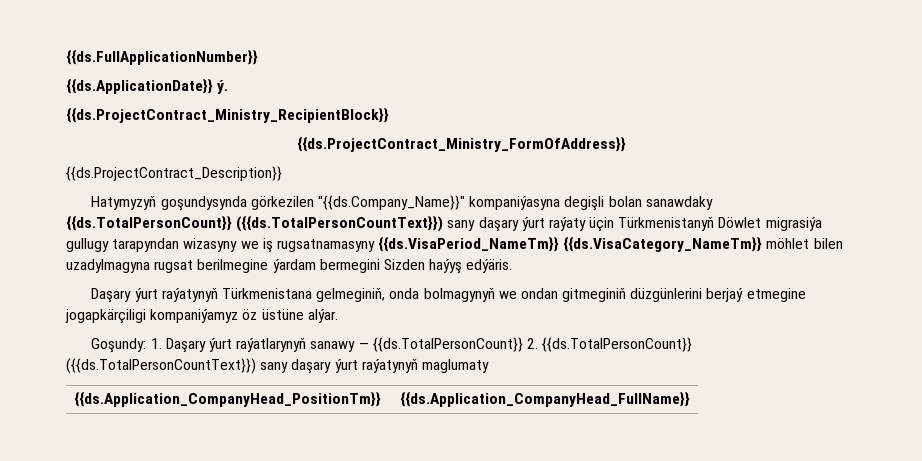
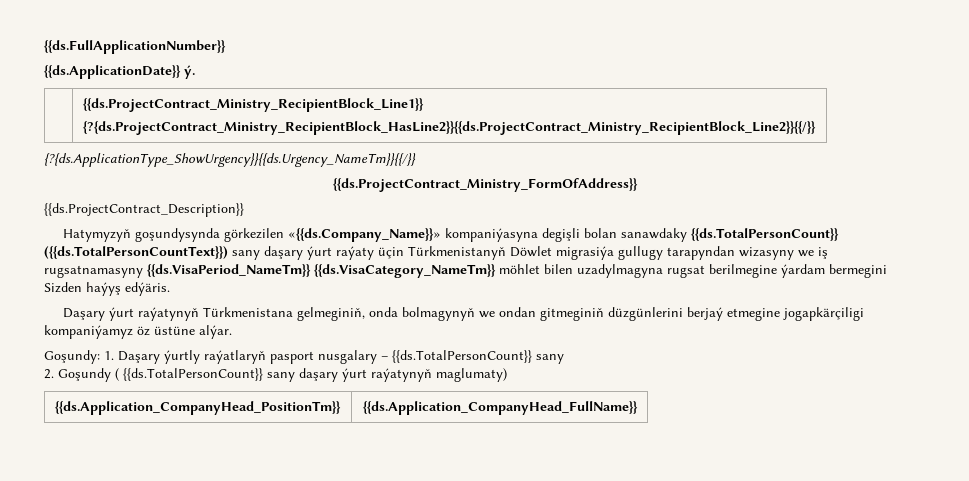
- {{ds.ProjectContract_Ministry_RecipientBlock}}
+ | {{ds.ProjectContract_Ministry_RecipientBlock_Line1}}
+ {?{ds.ProjectContract_Ministry_RecipientBlock_HasLine2}}{{ds.ProjectContract_Ministry_RecipientBlock_Line2}}{{/}}
+ {?{ds.ApplicationType_ShowUrgency}}{{ds.Urgency_NameTm}}{{/}}
- Hatymyzyň goşundysynda görkezilen "{{ds.Company_Name}}" kompaniýasyna degişli bolan sanawdaky {{ds.TotalPersonCount}} ({{ds.TotalPersonCountText}}) sany daşary ýurt raýaty üçin Türkmenistanyň Döwlet migrasiýa gullugy tarapyndan wizasyny we iş rugsatnamasyny {{ds.VisaPeriod_NameTm}} {{ds.VisaCategory_NameTm}} möhlet bilen uzadylmagyna rugsat berilmegine ýardam bermegini Sizden haýyş edýäris.
+ Hatymyzyň goşundysynda görkezilen «{{ds.Company_Name}}» kompaniýasyna degişli bolan sanawdaky {{ds.TotalPersonCount}} ({{ds.TotalPersonCountText}}) sany daşary ýurt raýaty üçin Türkmenistanyň Döwlet migrasiýa gullugy tarapyndan wizasyny we iş rugsatnamasyny {{ds.VisaPeriod_NameTm}} {{ds.VisaCategory_NameTm}} möhlet bilen uzadylmagyna rugsat berilmegine ýardam bermegini Sizden haýyş edýäris.
- Goşundy: 1. Daşary ýurt raýatlarynyň sanawy — {{ds.TotalPersonCount}} 2. {{ds.TotalPersonCount}} ({{ds.TotalPersonCountText}}) sany daşary ýurt raýatynyň maglumaty
+ Goşundy: 1. Daşary ýurtly raýatlaryň pasport nusgalary – {{ds.TotalPersonCount}} sany
+ 2. Goşundy ( {{ds.TotalPersonCount}} sany daşary ýurt raýatynyň maglumaty)

